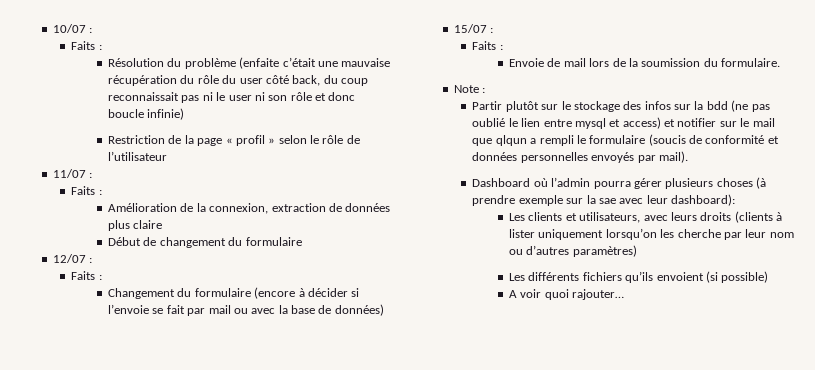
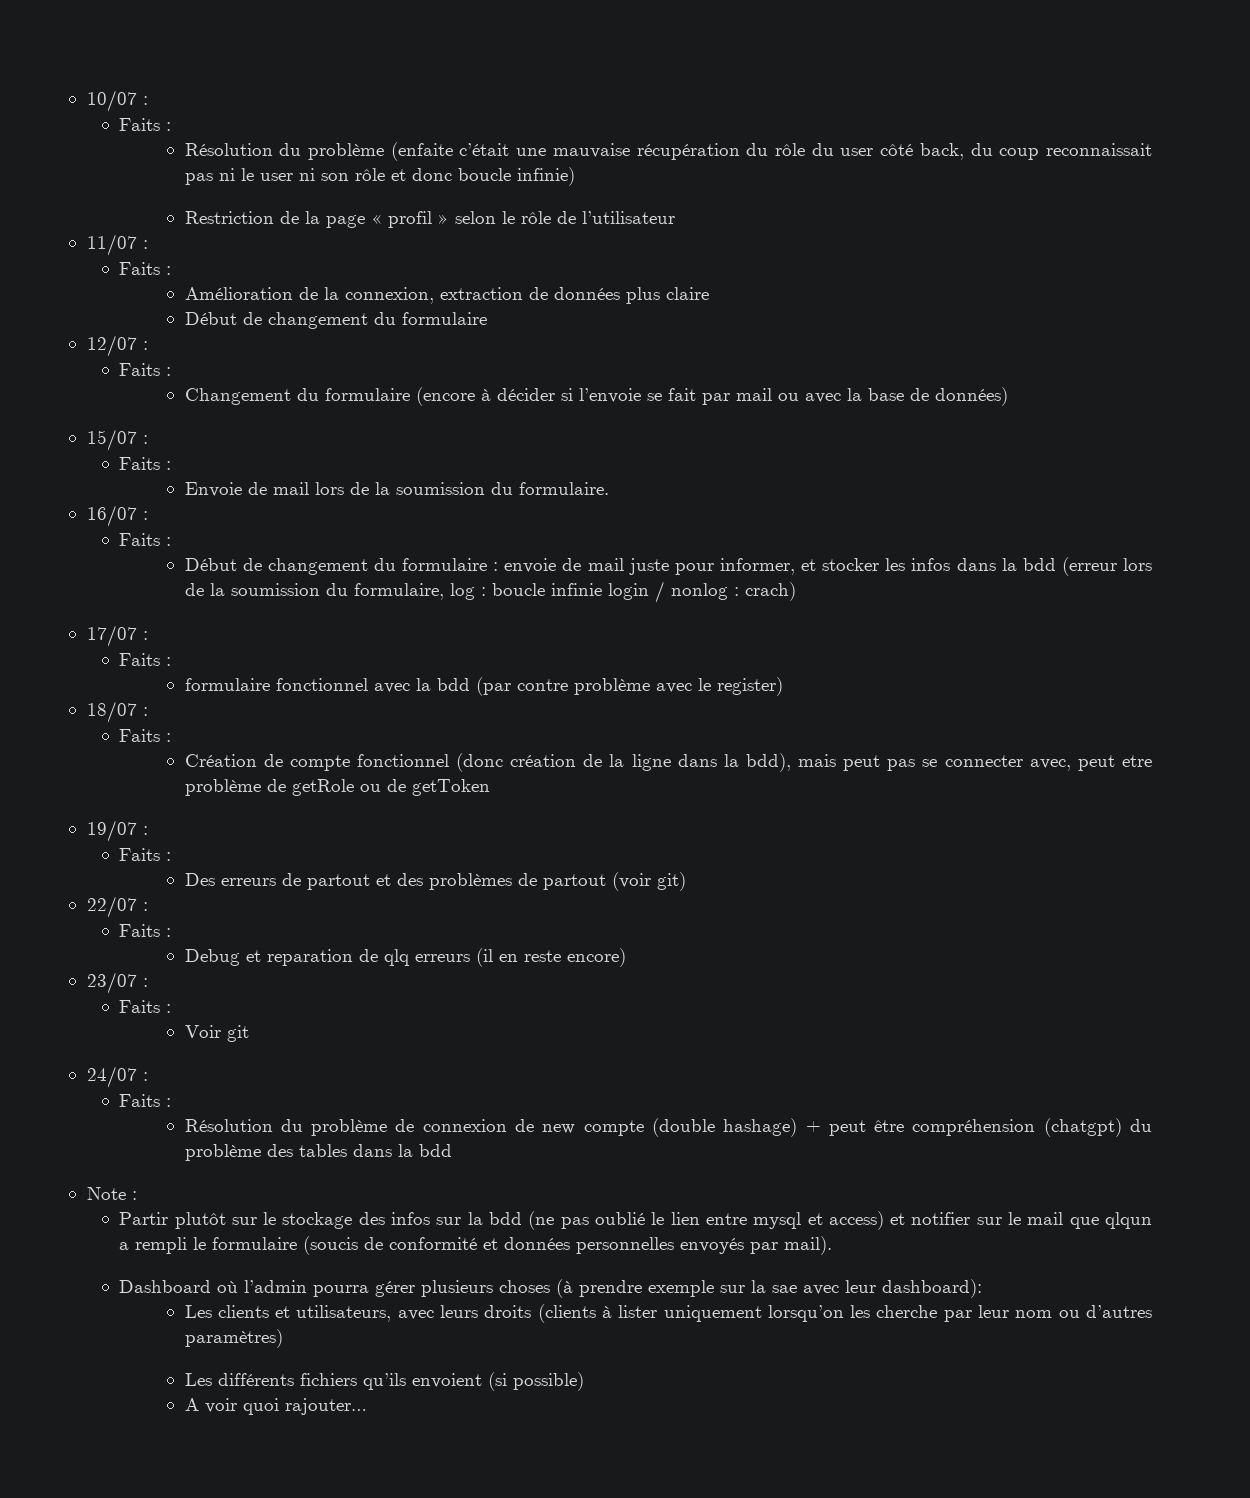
+ 16/07 :
+ Faits :
+ Début de changement du formulaire : envoie de mail juste pour informer, et stocker les infos dans la bdd (erreur lors de la soumission du formulaire, log : boucle infinie login / nonlog : crach)
+ 17/07 :
+ Faits :
+ formulaire fonctionnel avec la bdd (par contre problème avec le register)
+ 18/07 :
+ Faits :
+ Création de compte fonctionnel (donc création de la ligne dans la bdd), mais peut pas se connecter avec, peut etre problème de getRole ou de getToken
+ 19/07 :
+ Faits :
+ Des erreurs de partout et des problèmes de partout (voir git)
+ 22/07 :
+ Faits :
+ Debug et reparation de qlq erreurs (il en reste encore)
+ 23/07 :
+ Faits :
+ Voir git
+ 24/07 :
+ Faits :
+ Résolution du problème de connexion de new compte (double hashage) + peut être compréhension (chatgpt) du problème des tables dans la bdd

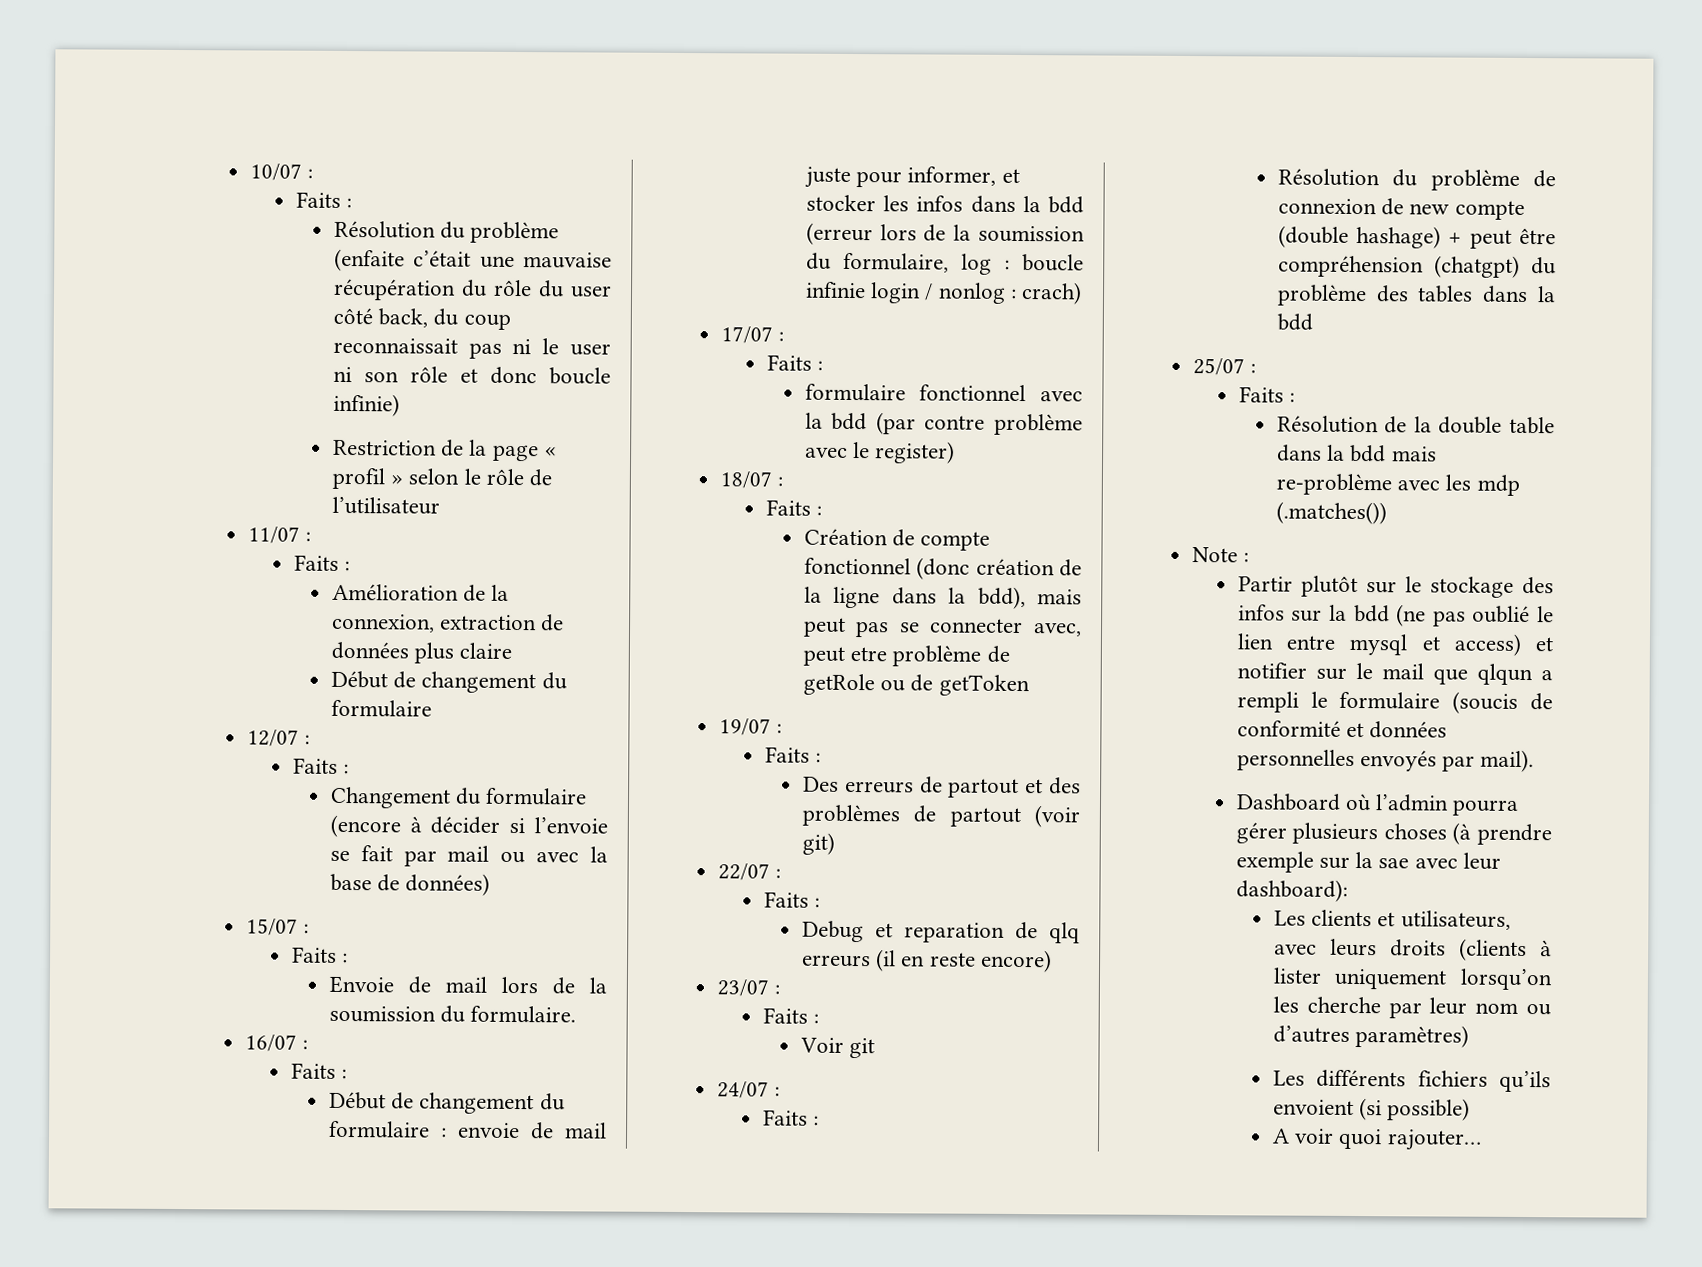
+ 25/07 :
+ Faits :
+ Résolution de la double table dans la bdd mais re-problème avec les mdp (.matches())

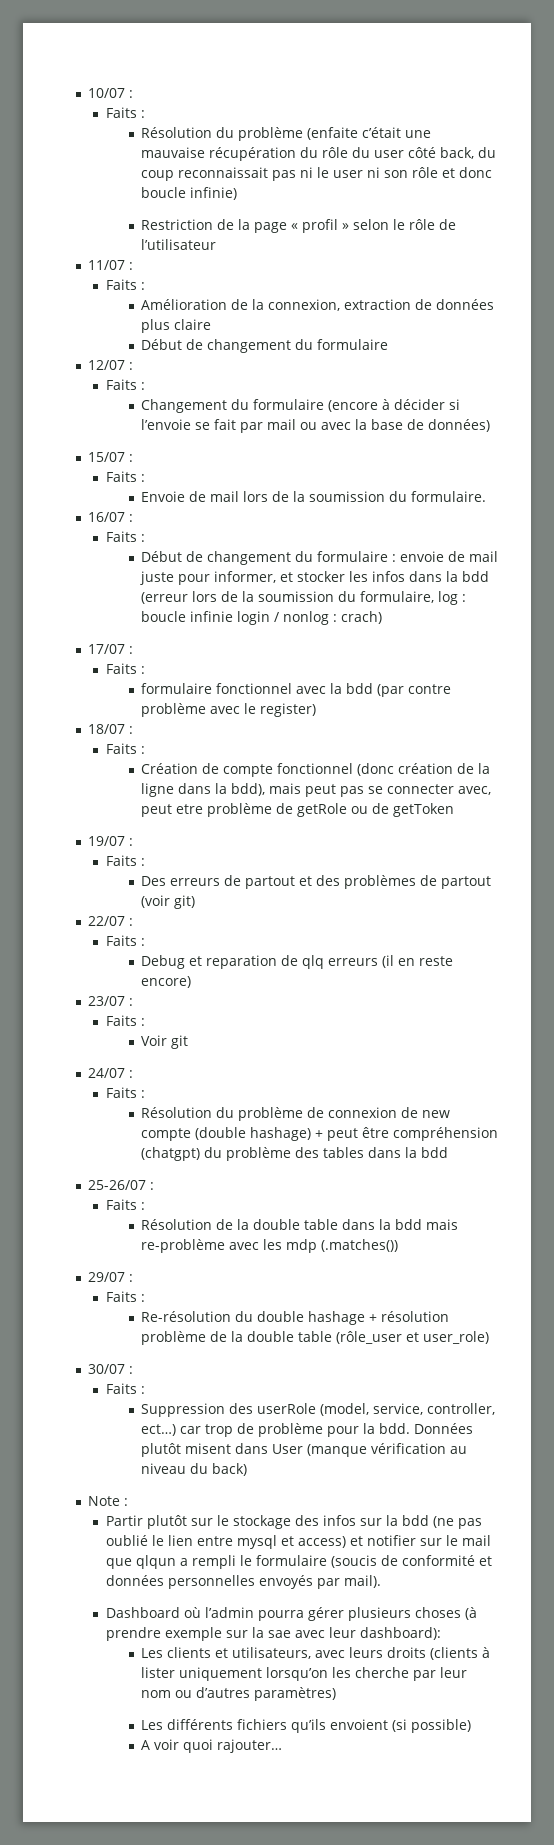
- 25/07 :
+ 25-26/07 :
+ 29/07 :
+ Faits :
+ Re-résolution du double hashage + résolution problème de la double table (rôle_user et user_role)
+ 30/07 :
+ Faits :
+ Suppression des userRole (model, service, controller, ect…) car trop de problème pour la bdd. Données plutôt misent dans User (manque vérification au niveau du back)

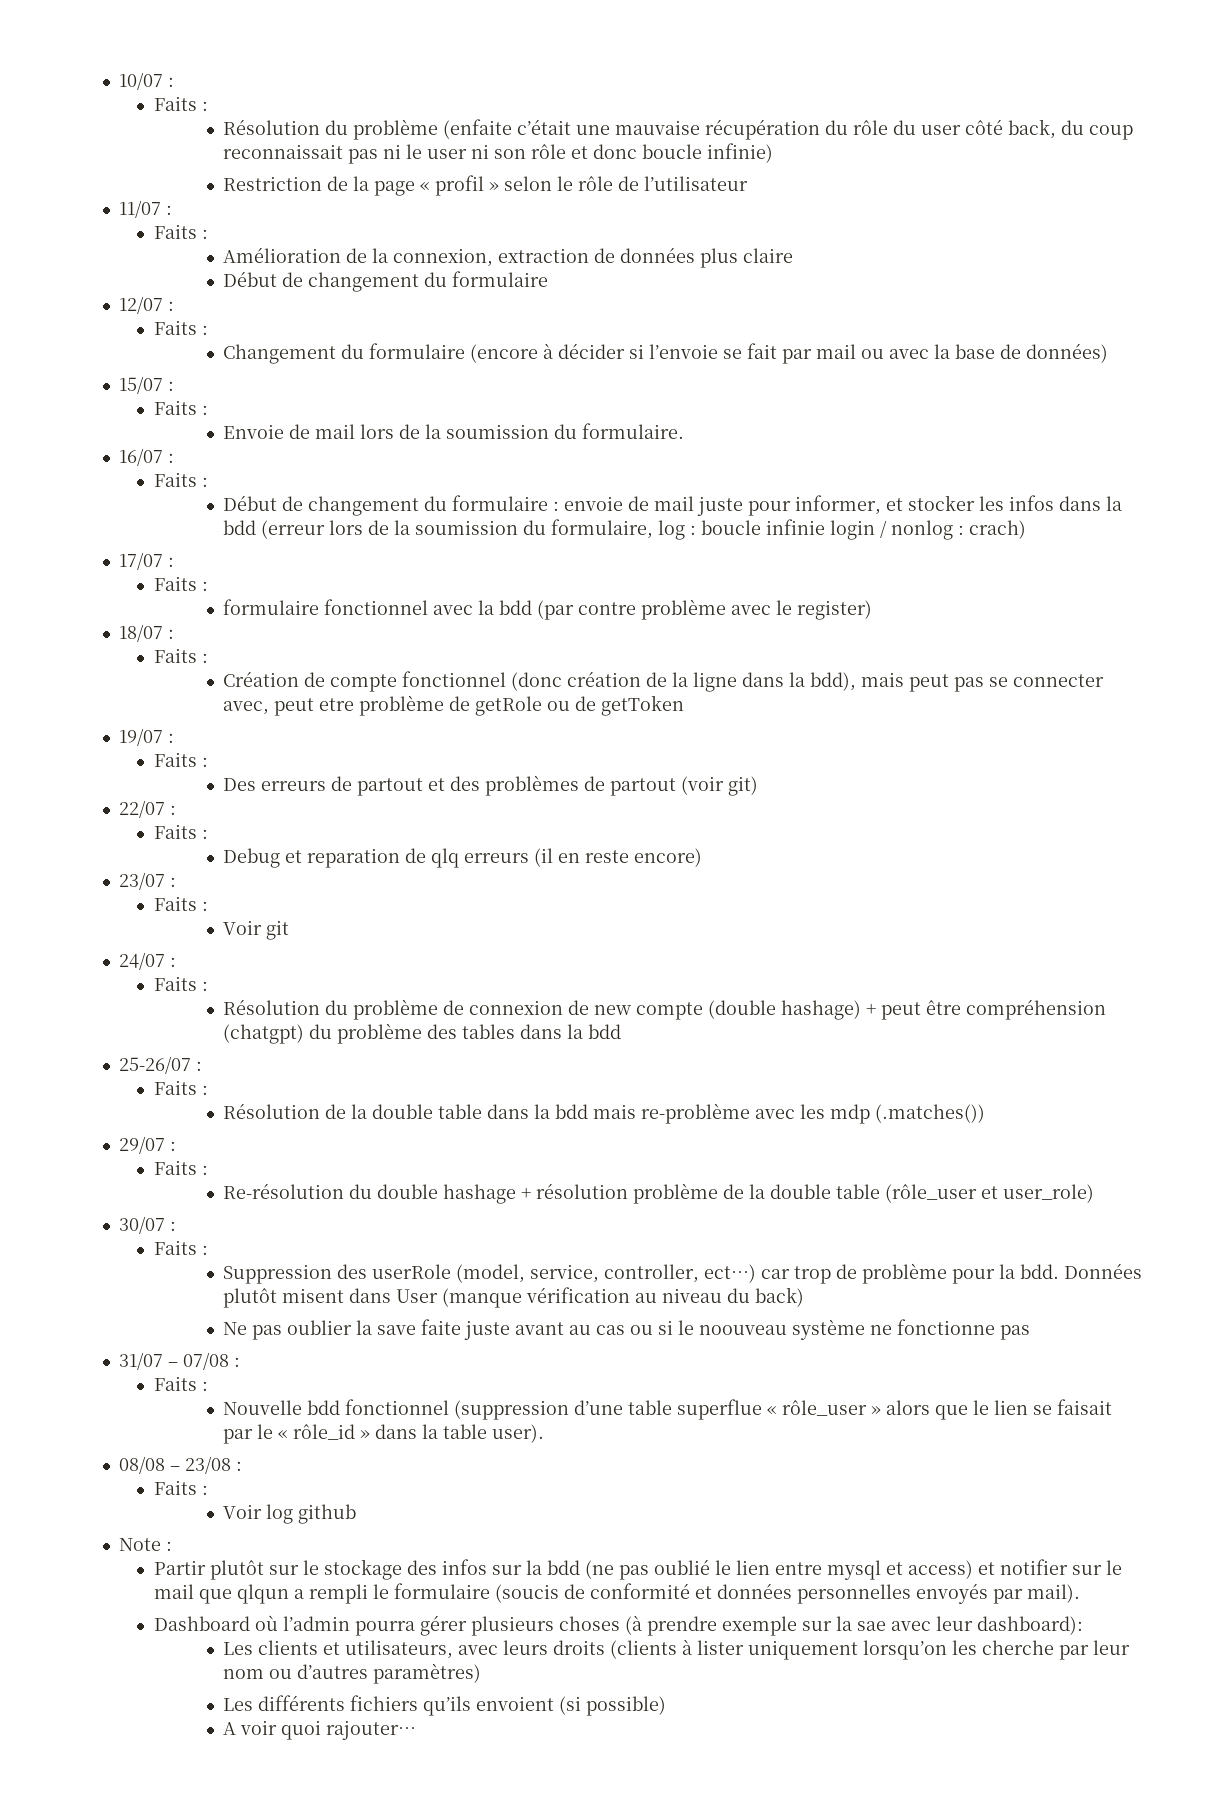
+ Ne pas oublier la save faite juste avant au cas ou si le noouveau système ne fonctionne pas
+ 31/07 – 07/08 :
+ Faits :
+ Nouvelle bdd fonctionnel (suppression d’une table superflue « rôle_user » alors que le lien se faisait par le « rôle_id » dans la table user).
+ 08/08 – 23/08 :
+ Faits :
+ Voir log github

